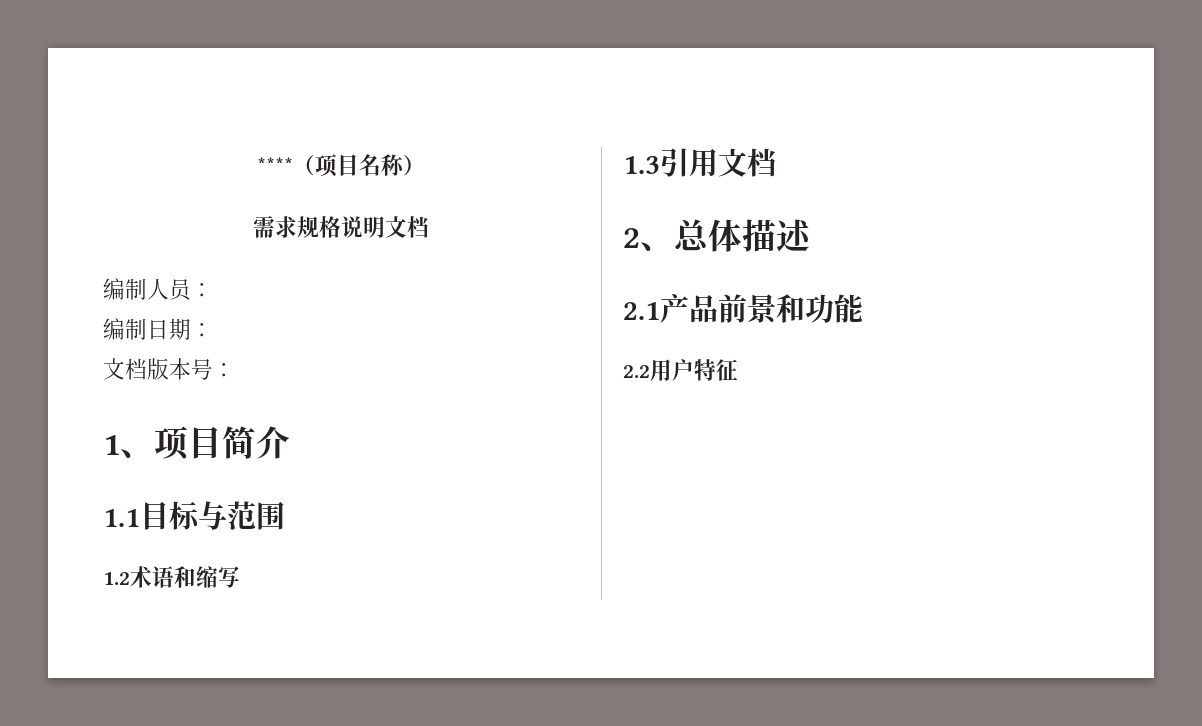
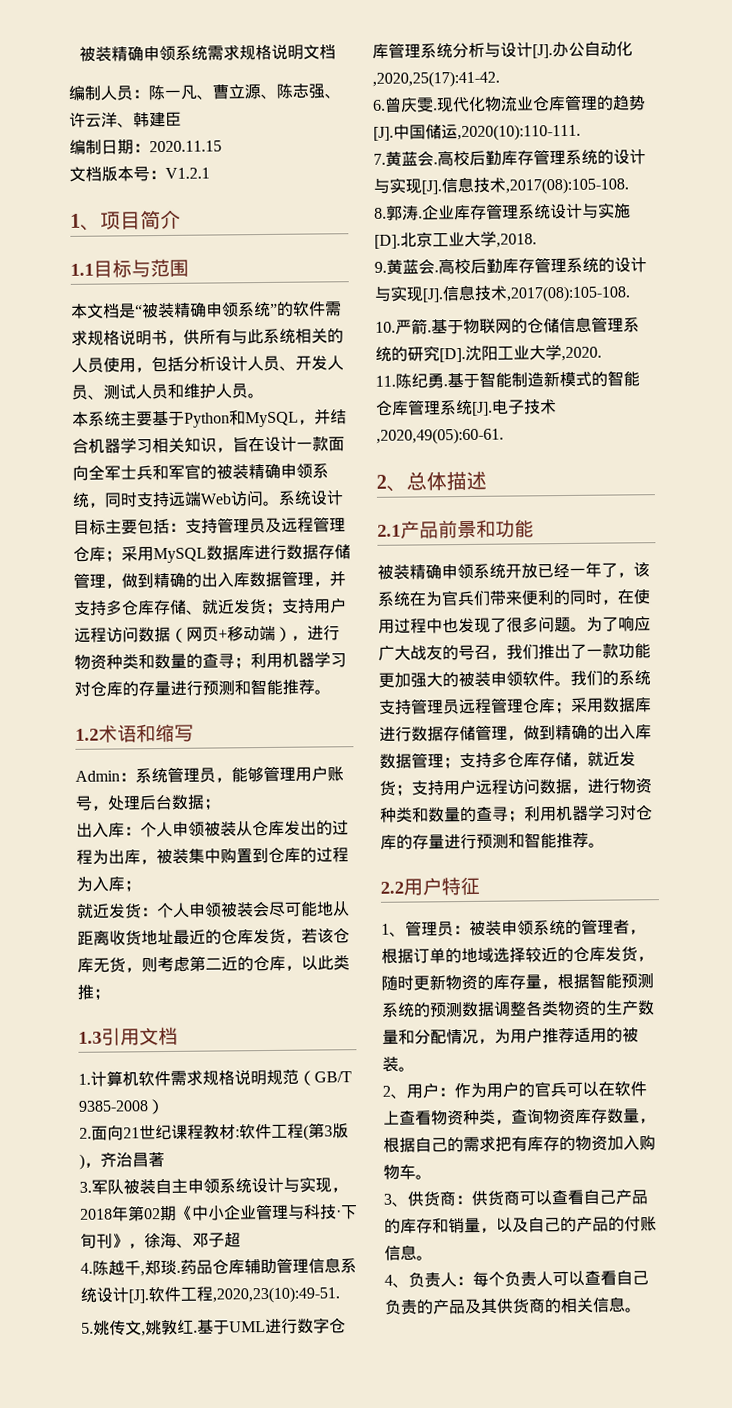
- ****（项目名称）
- 需求规格说明文档
+ 被装精确申领系统需求规格说明文档
- 编制人员：
+ 编制人员：陈一凡、曹立源、陈志强、许云洋、韩建臣
- 编制日期：
+ 编制日期：2020.11.15
- 文档版本号：
+ 文档版本号：V1.2.1
+ 本文档是“被装精确申领系统”的软件需求规格说明书，供所有与此系统相关的人员使用，包括分析设计人员、开发人员、测试人员和维护人员。
+ 本系统主要基于Python和MySQL，并结合机器学习相关知识，旨在设计一款面向全军士兵和军官的被装精确申领系统，同时支持远端Web访问。系统设计目标主要包括：支持管理员及远程管理仓库；采用MySQL数据库进行数据存储管理，做到精确的出入库数据管理，并支持多仓库存储、就近发货；支持用户远程访问数据（网页+移动端），进行物资种类和数量的查寻；利用机器学习对仓库的存量进行预测和智能推荐。
  1.2术语和缩写
+ Admin：系统管理员，能够管理用户账号，处理后台数据；
+ 出入库：个人申领被装从仓库发出的过程为出库，被装集中购置到仓库的过程为入库；
+ 就近发货：个人申领被装会尽可能地从距离收货地址最近的仓库发货，若该仓库无货，则考虑第二近的仓库，以此类推；
  1.3引用文档
+ 1.计算机软件需求规格说明规范（GB/T 9385-2008）
+ 2.面向21世纪课程教材:软件工程(第3版)，齐治昌著
+ 3.军队被装自主申领系统设计与实现，2018年第02期《中小企业管理与科技·下旬刊》，徐海、邓子超
+ 4.陈越千,郑琰.药品仓库辅助管理信息系统设计[J].软件工程,2020,23(10):49-51.
+ 5.姚传文,姚敦红.基于UML进行数字仓库管理系统分析与设计[J].办公自动化,2020,25(17):41-42.
+ 6.曾庆雯.现代化物流业仓库管理的趋势[J].中国储运,2020(10):110-111.
+ 7.黄蓝会.高校后勤库存管理系统的设计与实现[J].信息技术,2017(08):105-108.
+ 8.郭涛.企业库存管理系统设计与实施[D].北京工业大学,2018.
+ 9.黄蓝会.高校后勤库存管理系统的设计与实现[J].信息技术,2017(08):105-108.
+ 10.严箭.基于物联网的仓储信息管理系统的研究[D].沈阳工业大学,2020.
+ 11.陈纪勇.基于智能制造新模式的智能仓库管理系统[J].电子技术,2020,49(05):60-61.
+ 被装精确申领系统开放已经一年了，该系统在为官兵们带来便利的同时，在使用过程中也发现了很多问题。为了响应广大战友的号召，我们推出了一款功能更加强大的被装申领软件。我们的系统支持管理员远程管理仓库；采用数据库进行数据存储管理，做到精确的出入库数据管理；支持多仓库存储，就近发货；支持用户远程访问数据，进行物资种类和数量的查寻；利用机器学习对仓库的存量进行预测和智能推荐。
  2.2用户特征
+ 1、管理员：被装申领系统的管理者，根据订单的地域选择较近的仓库发货，随时更新物资的库存量，根据智能预测系统的预测数据调整各类物资的生产数量和分配情况，为用户推荐适用的被装。
+ 2、用户：作为用户的官兵可以在软件上查看物资种类，查询物资库存数量，根据自己的需求把有库存的物资加入购物车。
+ 3、供货商：供货商可以查看自己产品的库存和销量，以及自己的产品的付账信息。
+ 4、负责人：每个负责人可以查看自己负责的产品及其供货商的相关信息。

